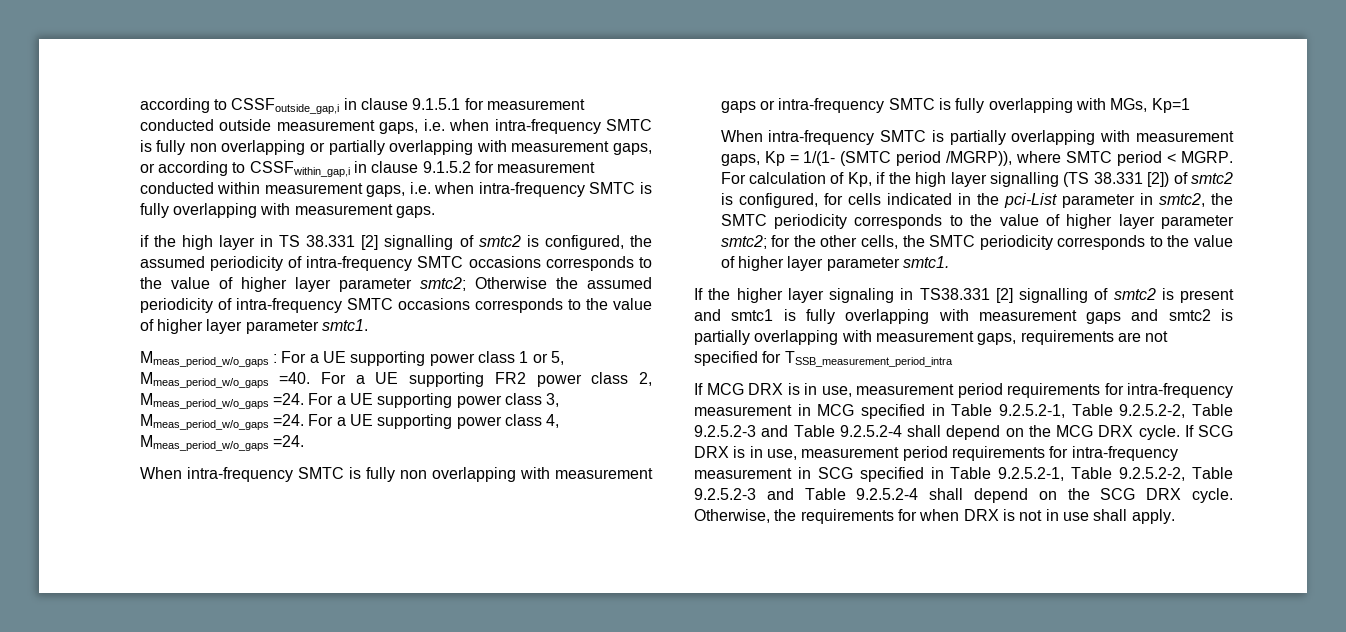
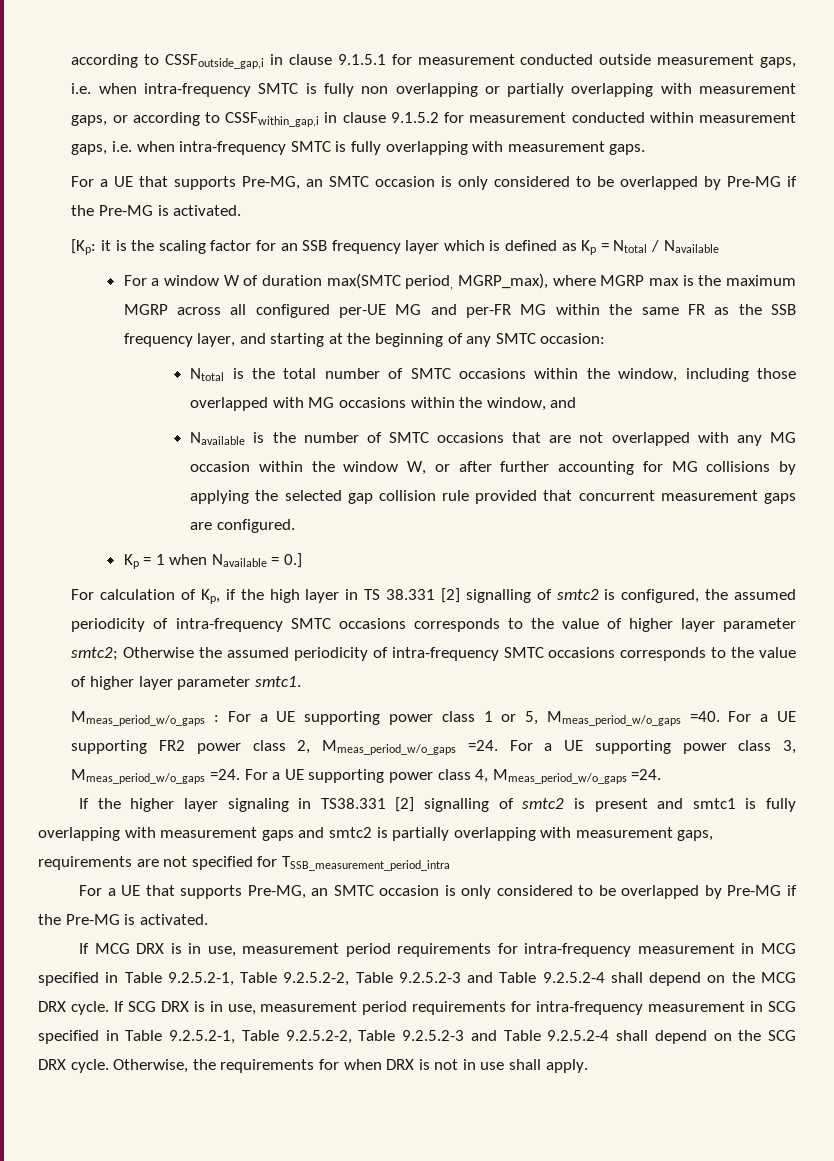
  according to CSSFoutside_gap,i in clause 9.1.5.1 for measurement conducted outside measurement gaps, i.e. when intra-frequency SMTC is fully non overlapping or partially overlapping with measurement gaps, or according to CSSFwithin_gap,i in clause 9.1.5.2 for measurement conducted within measurement gaps, i.e. when intra-frequency SMTC is fully overlapping with measurement gaps.
- if the high layer in TS 38.331 [2] signalling of smtc2 is configured, the assumed periodicity of intra-frequency SMTC occasions corresponds to the value of higher layer parameter smtc2;
+ For a UE that supports Pre-MG, an SMTC occasion is only considered to be overlapped by Pre-MG if the Pre-MG is activated.
+ [Kp: it is the scaling factor for an SSB frequency layer which is defined as Kp = Ntotal / Navailable
+ For a window W of duration max(SMTC period, MGRP_max), where MGRP max is the maximum MGRP across all configured per-UE MG and per-FR MG within the same FR as the SSB frequency layer, and starting at the beginning of any SMTC occasion:
+ Ntotal is the total number of SMTC occasions within the window, including those overlapped with MG occasions within the window, and
+ Navailable is the number of SMTC occasions that are not overlapped with any MG occasion within the window W, or after further accounting for MG collisions by applying the selected gap collision rule provided that concurrent measurement gaps are configured.
+ Kp = 1 when Navailable = 0.]
+ For calculation of Kp, if the high layer in TS 38.331 [2] signalling of smtc2 is configured, the assumed periodicity of intra-frequency SMTC occasions corresponds to the value of higher layer parameter smtc2;
- When intra-frequency SMTC is fully non overlapping with measurement gaps or intra-frequency SMTC is fully overlapping with MGs, Kp=1
- When intra-frequency SMTC is partially overlapping with measurement gaps, Kp = 1/(1- (SMTC period /MGRP)), where SMTC period < MGRP. For calculation of Kp, if the high layer signalling (TS 38.331 [2]) of smtc2 is configured, for cells indicated in the pci-List parameter in smtc2, the SMTC periodicity corresponds to the value of higher layer parameter smtc2; for the other cells, the SMTC periodicity corresponds to the value of higher layer parameter smtc1.
  If the higher layer signaling in TS38.331 [2] signalling of smtc2 is present and smtc1 is fully overlapping with measurement gaps and smtc2 is partially overlapping with measurement gaps, requirements are not specified for TSSB_measurement_period_intra
+ For a UE that supports Pre-MG, an SMTC occasion is only considered to be overlapped by Pre-MG if the Pre-MG is activated.

